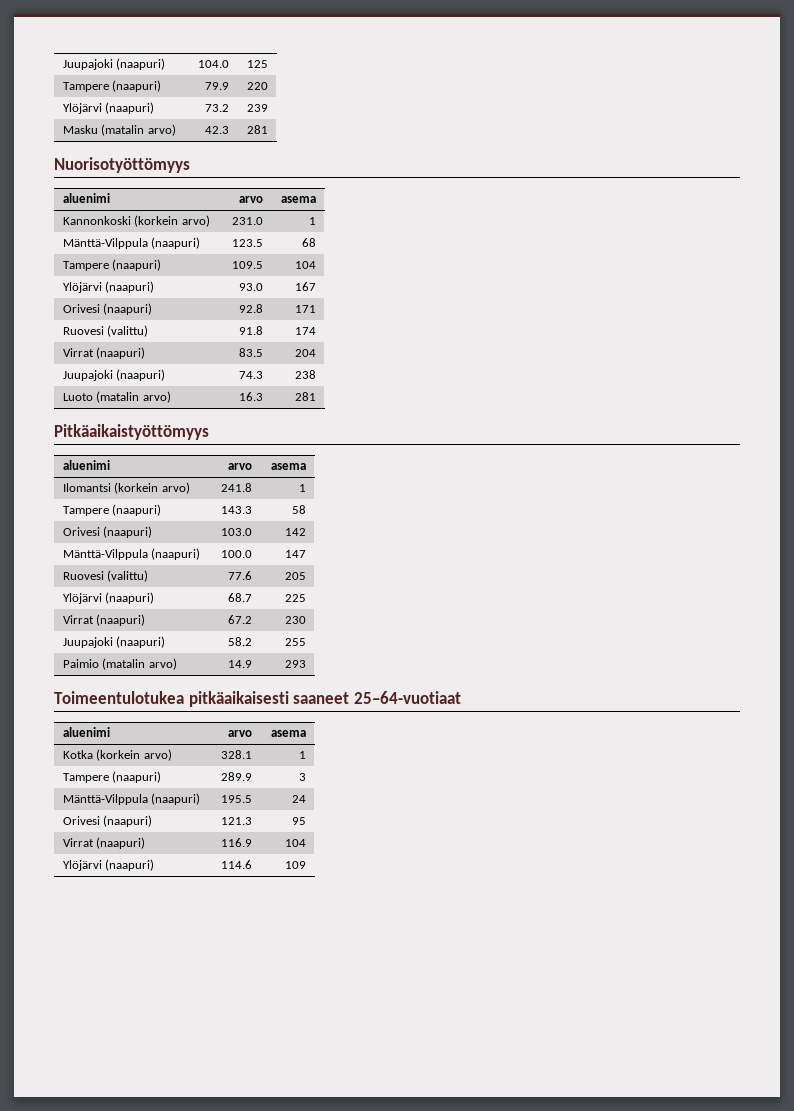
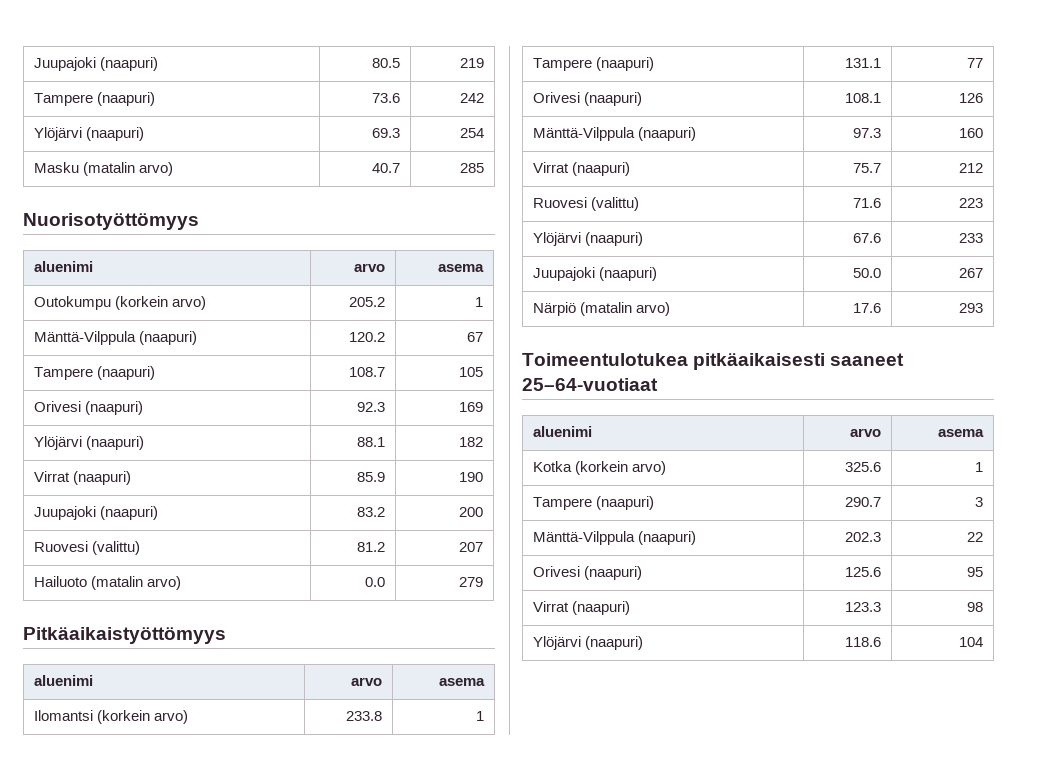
- Juupajoki (naapuri) | 104.0 | 125
- Tampere (naapuri) | 79.9 | 220
- Ylöjärvi (naapuri) | 73.2 | 239
+ Juupajoki (naapuri) | 80.5 | 219
+ Tampere (naapuri) | 73.6 | 242
+ Ylöjärvi (naapuri) | 69.3 | 254
- Masku (matalin arvo) | 42.3 | 281
+ Masku (matalin arvo) | 40.7 | 285
- Kannonkoski (korkein arvo) | 231.0 | 1
+ Outokumpu (korkein arvo) | 205.2 | 1
- Mänttä-Vilppula (naapuri) | 123.5 | 68
- Tampere (naapuri) | 109.5 | 104
- Ylöjärvi (naapuri) | 93.0 | 167
- Orivesi (naapuri) | 92.8 | 171
- Ruovesi (valittu) | 91.8 | 174
- Virrat (naapuri) | 83.5 | 204
- Juupajoki (naapuri) | 74.3 | 238
- Luoto (matalin arvo) | 16.3 | 281
+ Mänttä-Vilppula (naapuri) | 120.2 | 67
+ Tampere (naapuri) | 108.7 | 105
+ Orivesi (naapuri) | 92.3 | 169
+ Ylöjärvi (naapuri) | 88.1 | 182
+ Virrat (naapuri) | 85.9 | 190
+ Juupajoki (naapuri) | 83.2 | 200
+ Ruovesi (valittu) | 81.2 | 207
+ Hailuoto (matalin arvo) | 0.0 | 279
- Ilomantsi (korkein arvo) | 241.8 | 1
- Tampere (naapuri) | 143.3 | 58
- Orivesi (naapuri) | 103.0 | 142
- Mänttä-Vilppula (naapuri) | 100.0 | 147
- Ruovesi (valittu) | 77.6 | 205
- Ylöjärvi (naapuri) | 68.7 | 225
- Virrat (naapuri) | 67.2 | 230
- Juupajoki (naapuri) | 58.2 | 255
- Paimio (matalin arvo) | 14.9 | 293
+ Ilomantsi (korkein arvo) | 233.8 | 1
+ Tampere (naapuri) | 131.1 | 77
+ Orivesi (naapuri) | 108.1 | 126
+ Mänttä-Vilppula (naapuri) | 97.3 | 160
+ Virrat (naapuri) | 75.7 | 212
+ Ruovesi (valittu) | 71.6 | 223
+ Ylöjärvi (naapuri) | 67.6 | 233
+ Juupajoki (naapuri) | 50.0 | 267
+ Närpiö (matalin arvo) | 17.6 | 293
- Kotka (korkein arvo) | 328.1 | 1
- Tampere (naapuri) | 289.9 | 3
+ Kotka (korkein arvo) | 325.6 | 1
+ Tampere (naapuri) | 290.7 | 3
- Mänttä-Vilppula (naapuri) | 195.5 | 24
- Orivesi (naapuri) | 121.3 | 95
+ Mänttä-Vilppula (naapuri) | 202.3 | 22
+ Orivesi (naapuri) | 125.6 | 95
- Virrat (naapuri) | 116.9 | 104
- Ylöjärvi (naapuri) | 114.6 | 109
+ Virrat (naapuri) | 123.3 | 98
+ Ylöjärvi (naapuri) | 118.6 | 104

